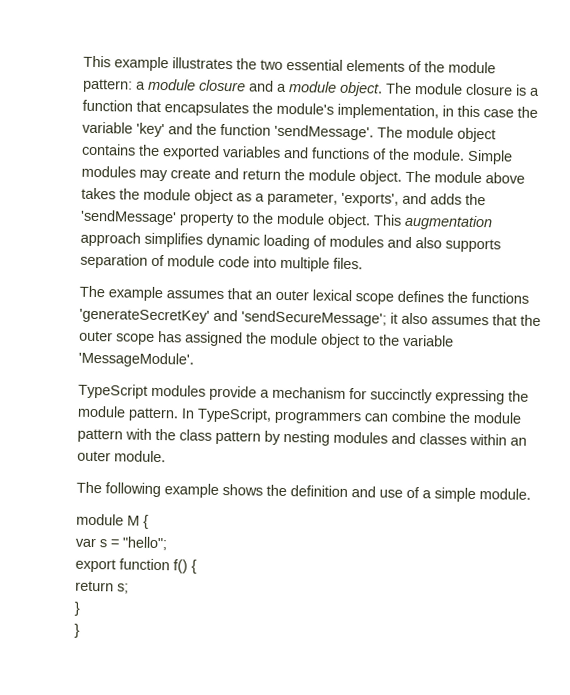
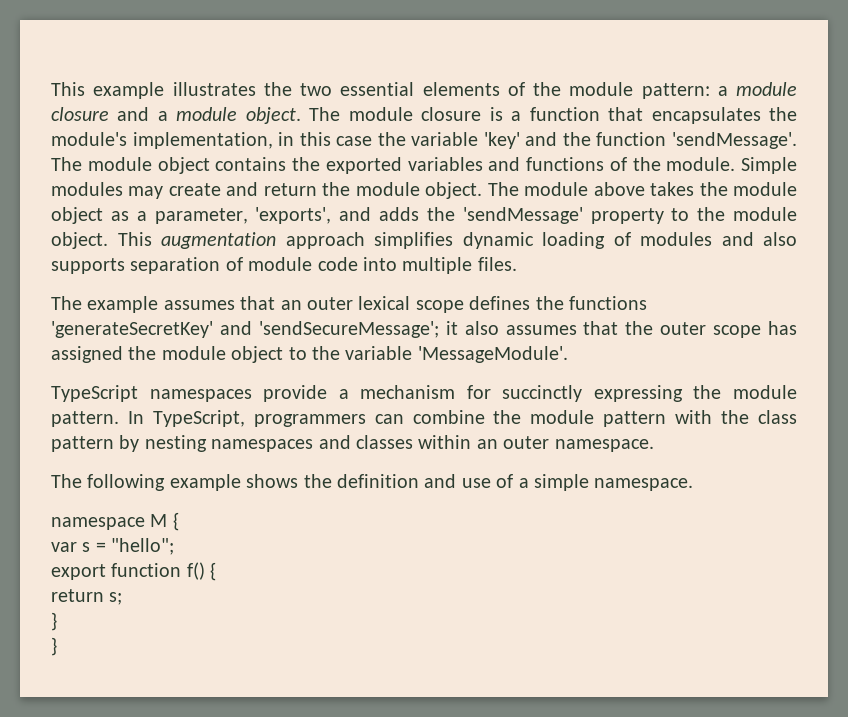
- TypeScript modules provide a mechanism for succinctly expressing the module pattern.
+ TypeScript namespaces provide a mechanism for succinctly expressing the module pattern.
- In TypeScript, programmers can combine the module pattern with the class pattern by nesting modules and classes within an outer module.
+ In TypeScript, programmers can combine the module pattern with the class pattern by nesting namespaces and classes within an outer namespace.
- The following example shows the definition and use of a simple module.
- module M {
+ The following example shows the definition and use of a simple namespace.
+ namespace M {

